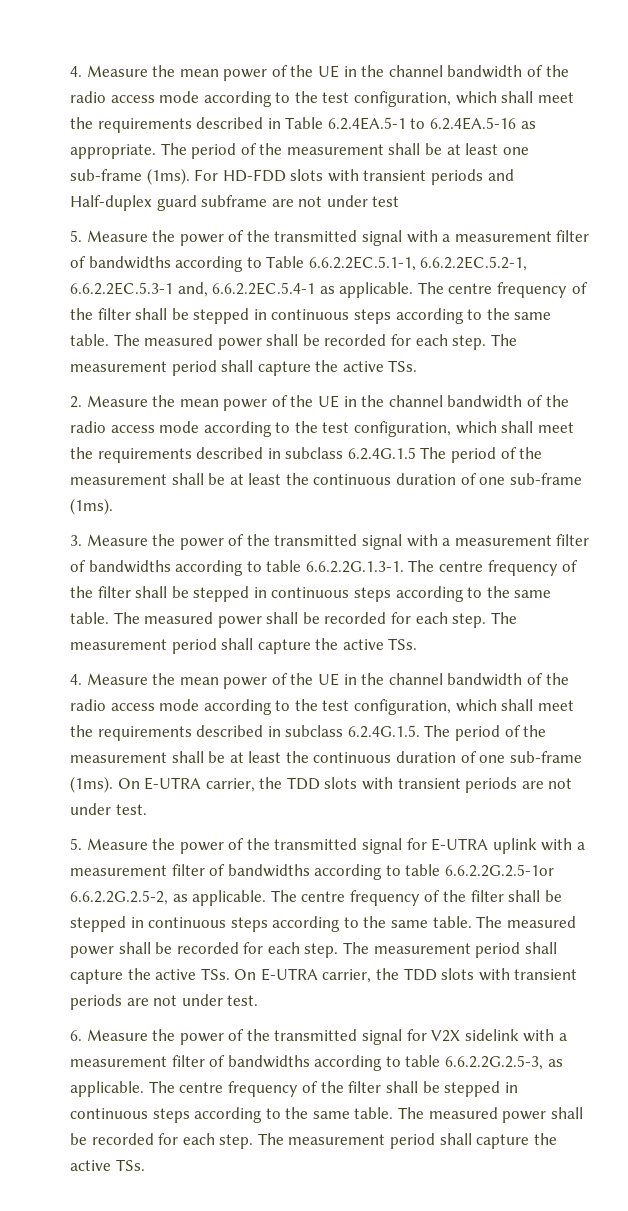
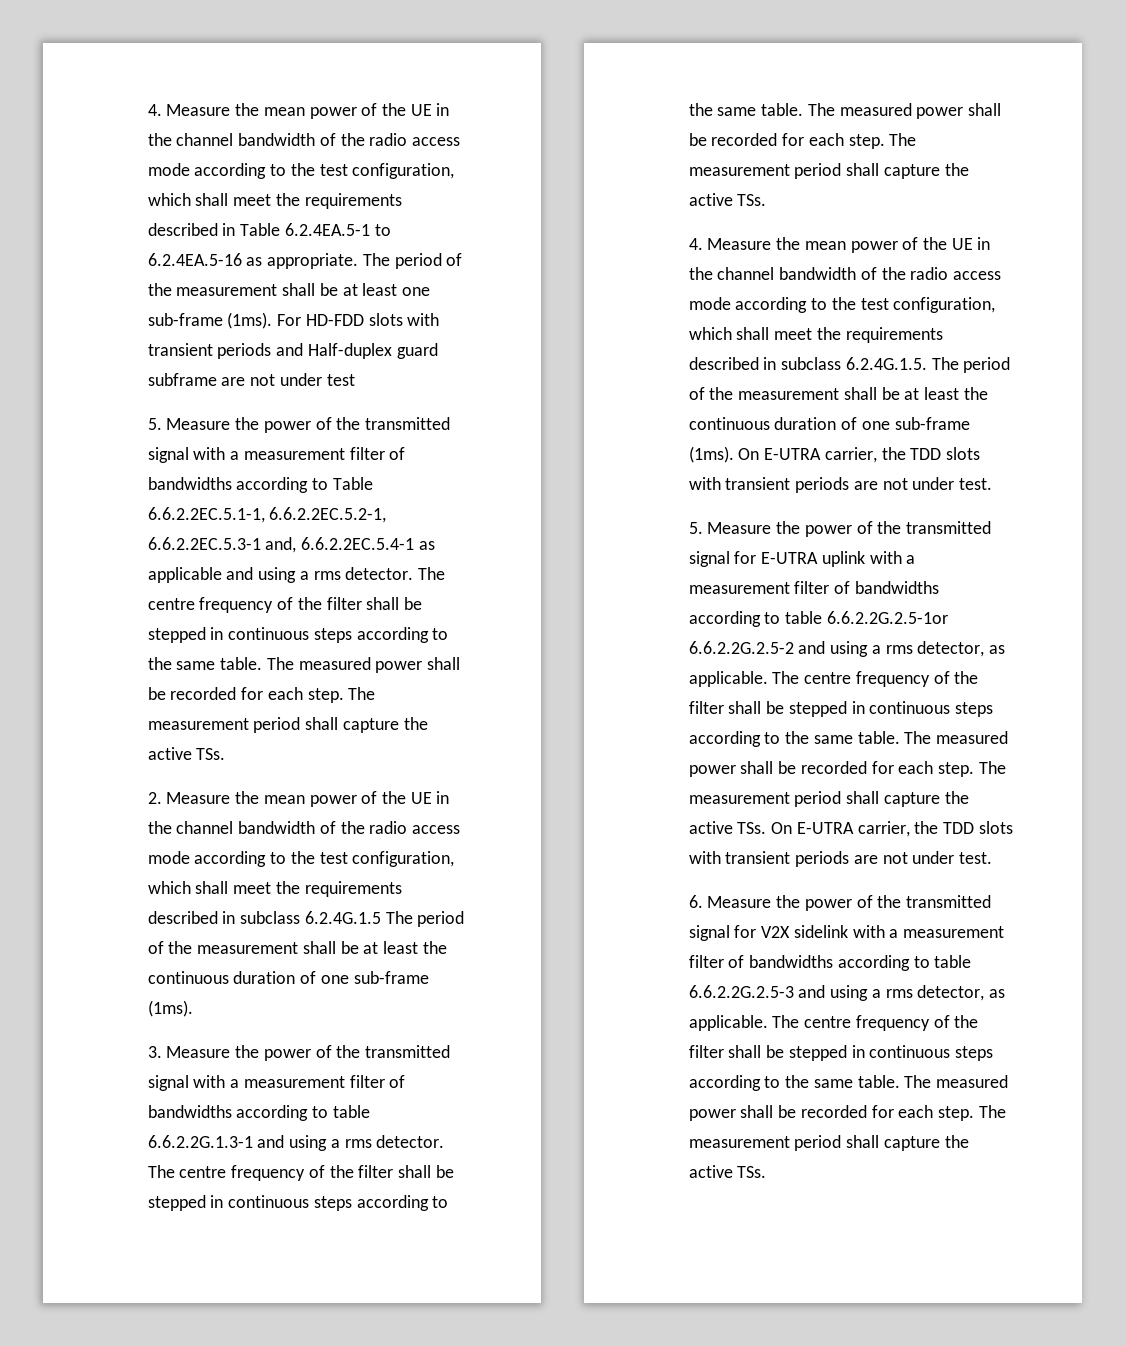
- 5. Measure the power of the transmitted signal with a measurement filter of bandwidths according to Table 6.6.2.2EC.5.1-1, 6.6.2.2EC.5.2-1, 6.6.2.2EC.5.3-1 and, 6.6.2.2EC.5.4-1 as applicable.
+ 5. Measure the power of the transmitted signal with a measurement filter of bandwidths according to Table 6.6.2.2EC.5.1-1, 6.6.2.2EC.5.2-1, 6.6.2.2EC.5.3-1 and, 6.6.2.2EC.5.4-1 as applicable and using a rms detector.
- 3. Measure the power of the transmitted signal with a measurement filter of bandwidths according to table 6.6.2.2G.1.3-1. The centre frequency of the filter shall be stepped in continuous steps according to the same table.
+ 3. Measure the power of the transmitted signal with a measurement filter of bandwidths according to table 6.6.2.2G.1.3-1 and using a rms detector. The centre frequency of the filter shall be stepped in continuous steps according to the same table.
- 5. Measure the power of the transmitted signal for E-UTRA uplink with a measurement filter of bandwidths according to table 6.6.2.2G.2.5-1or 6.6.2.2G.2.5-2, as applicable.
+ 5. Measure the power of the transmitted signal for E-UTRA uplink with a measurement filter of bandwidths according to table 6.6.2.2G.2.5-1or 6.6.2.2G.2.5-2 and using a rms detector, as applicable.
- 6. Measure the power of the transmitted signal for V2X sidelink with a measurement filter of bandwidths according to table 6.6.2.2G.2.5-3, as applicable.
+ 6. Measure the power of the transmitted signal for V2X sidelink with a measurement filter of bandwidths according to table 6.6.2.2G.2.5-3 and using a rms detector, as applicable.

